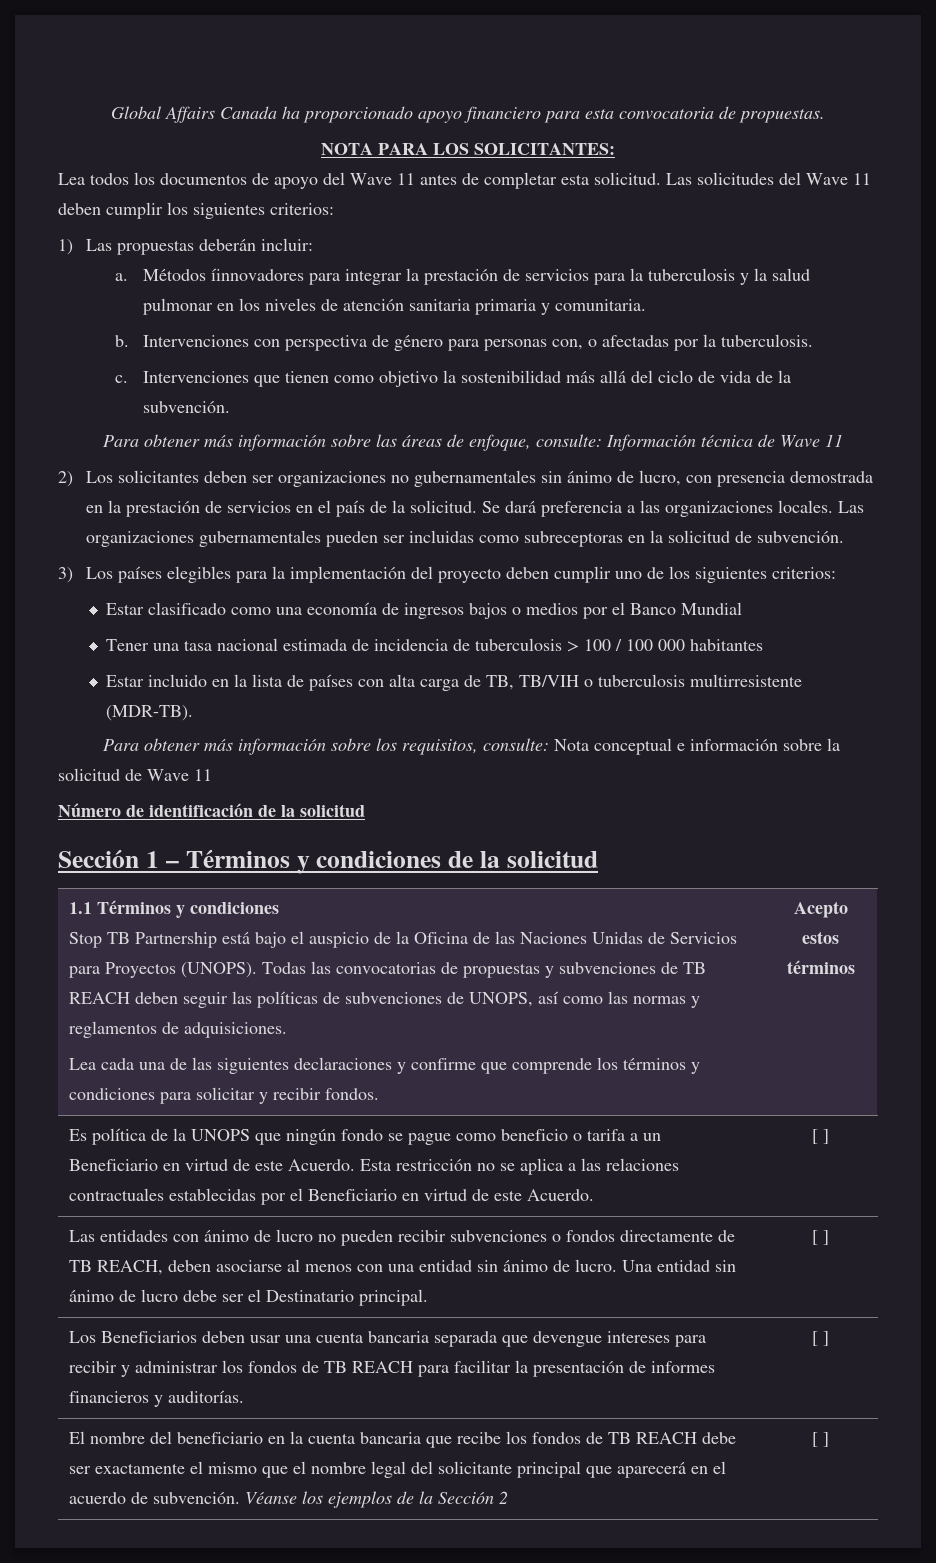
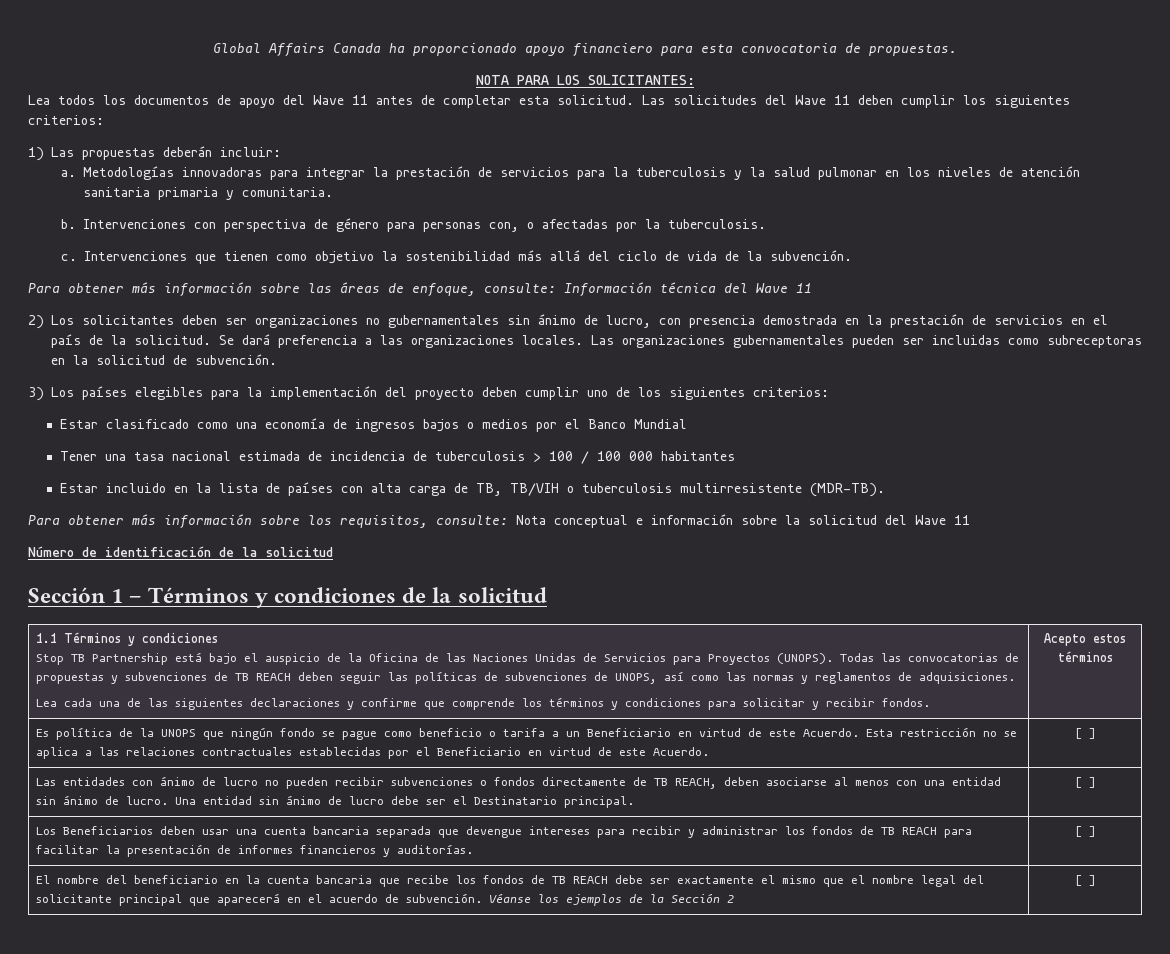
- Métodos íinnovadores para integrar la prestación de servicios para la tuberculosis y la salud pulmonar en los niveles de atención sanitaria primaria y comunitaria.
+ Metodologías innovadoras para integrar la prestación de servicios para la tuberculosis y la salud pulmonar en los niveles de atención sanitaria primaria y comunitaria.
- Para obtener más información sobre las áreas de enfoque, consulte: Información técnica de Wave 11
+ Para obtener más información sobre las áreas de enfoque, consulte: Información técnica del Wave 11
- Para obtener más información sobre los requisitos, consulte: Nota conceptual e información sobre la solicitud de Wave 11
+ Para obtener más información sobre los requisitos, consulte: Nota conceptual e información sobre la solicitud del Wave 11

